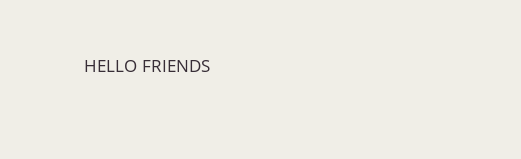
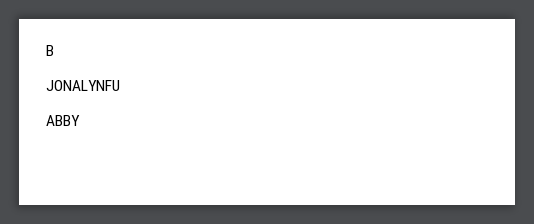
- HELLO FRIENDS
+ B
+ JONALYNFU
+ ABBY

